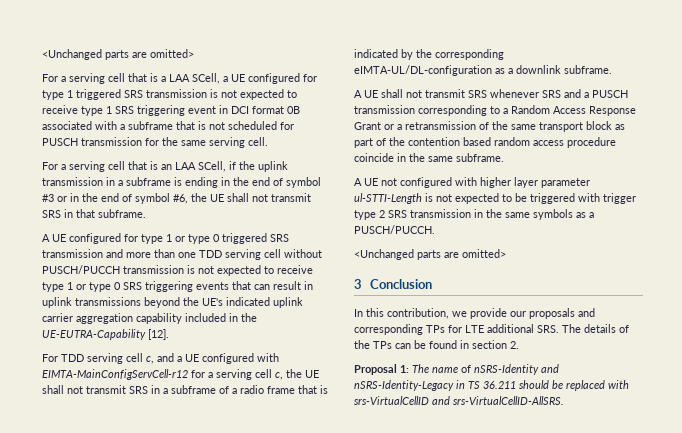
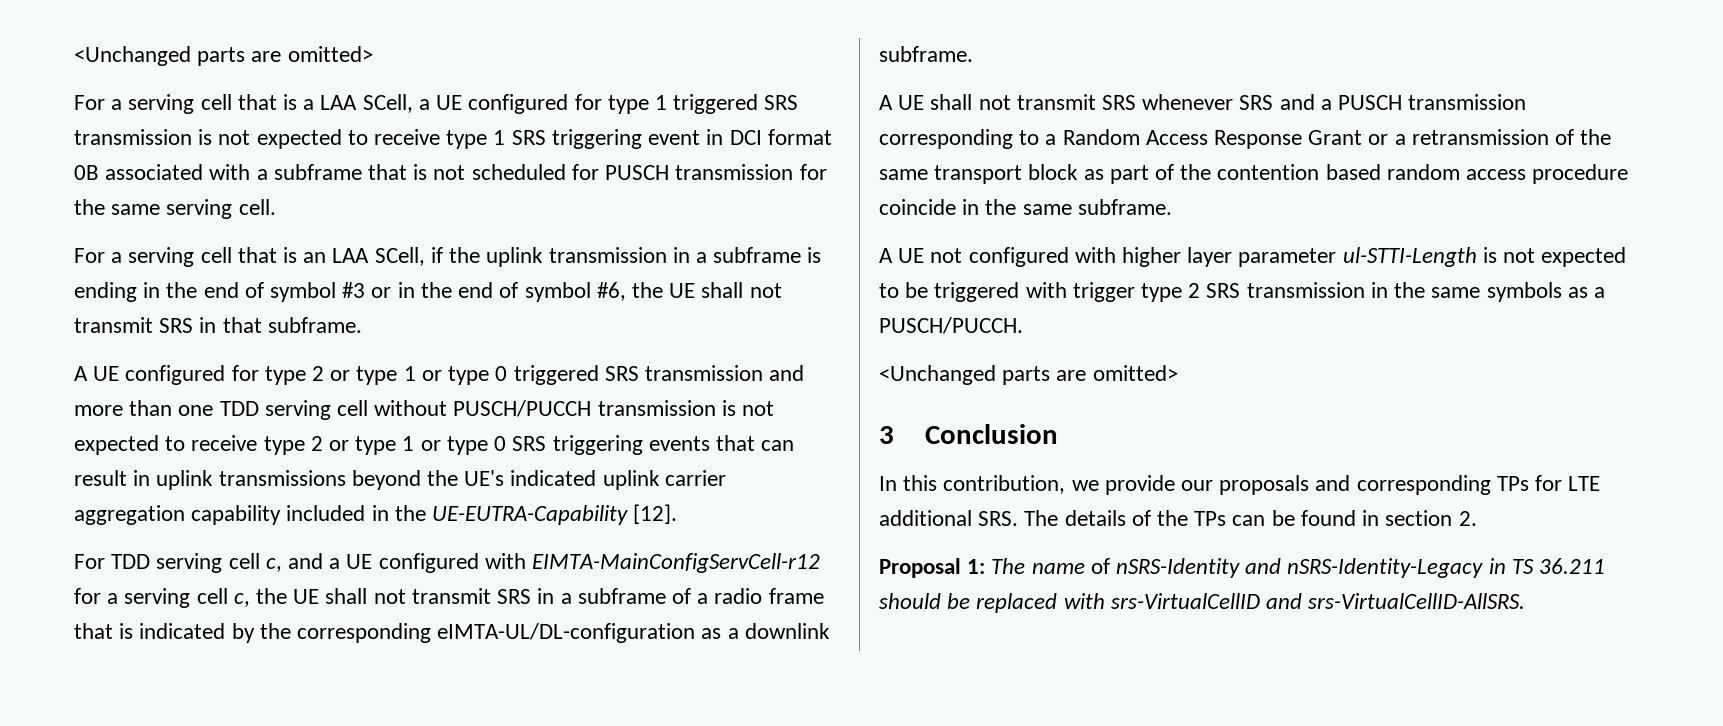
- A UE configured for type 1 or type 0 triggered SRS transmission and more than one TDD serving cell without PUSCH/PUCCH transmission is not expected to receive type 1 or type 0 SRS triggering events that can result in uplink transmissions beyond the UE's indicated uplink carrier aggregation capability included in the UE-EUTRA-Capability [12].
+ A UE configured for type 2 or type 1 or type 0 triggered SRS transmission and more than one TDD serving cell without PUSCH/PUCCH transmission is not expected to receive type 2 or type 1 or type 0 SRS triggering events that can result in uplink transmissions beyond the UE's indicated uplink carrier aggregation capability included in the UE-EUTRA-Capability [12].

